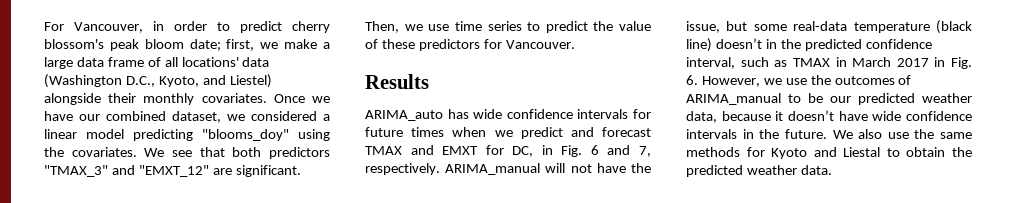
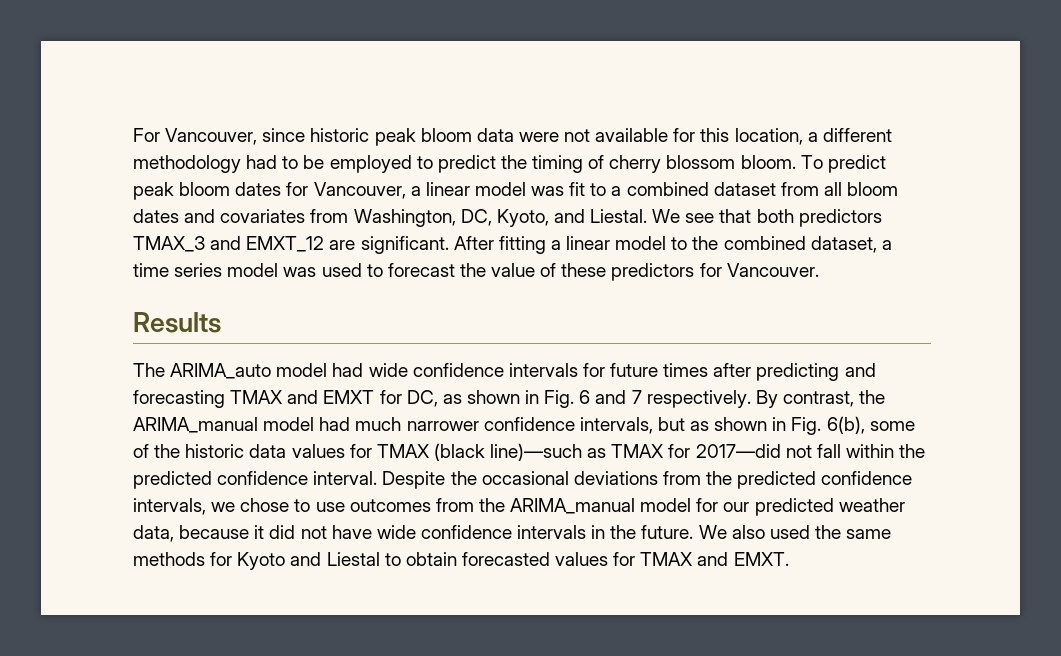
- For Vancouver, in order to predict cherry blossom's peak bloom date; first, we make a large data frame of all locations' data (Washington D.C., Kyoto, and Liestel) alongside their monthly covariates. Once we have our combined dataset, we considered a linear model predicting "blooms_doy" using the covariates.
+ For Vancouver, since historic peak bloom data were not available for this location, a different methodology had to be employed to predict the timing of cherry blossom bloom. To predict peak bloom dates for Vancouver, a linear model was fit to a combined dataset from all bloom dates and covariates from Washington, DC, Kyoto, and Liestal.
- We see that both predictors "TMAX_3" and "EMXT_12" are significant. Then, we use time series to predict the value of these predictors for Vancouver.
+ We see that both predictors TMAX_3 and EMXT_12 are significant. After fitting a linear model to the combined dataset, a time series model was used to forecast the value of these predictors for Vancouver.
- ARIMA_auto has wide confidence intervals for future times when we predict and forecast TMAX and EMXT for DC, in Fig. 6 and 7, respectively. ARIMA_manual will not have the issue, but some real-data temperature (black line) doesn’t in the predicted confidence interval, such as TMAX in March 2017 in Fig. 6. However, we use the outcomes of ARIMA_manual to be our predicted weather data, because it doesn’t have wide confidence intervals in the future.
+ The ARIMA_auto model had wide confidence intervals for future times after predicting and forecasting TMAX and EMXT for DC, as shown in Fig. 6 and 7 respectively. By contrast, the ARIMA_manual model had much narrower confidence intervals, but as shown in Fig. 6(b), some of the historic data values for TMAX (black line)—such as TMAX for 2017—did not fall within the predicted confidence interval. Despite the occasional deviations from the predicted confidence intervals, we chose to use outcomes from the ARIMA_manual model for our predicted weather data, because it did not have wide confidence intervals in the future.
- We also use the same methods for Kyoto and Liestal to obtain the predicted weather data.
+ We also used the same methods for Kyoto and Liestal to obtain forecasted values for TMAX and EMXT.

